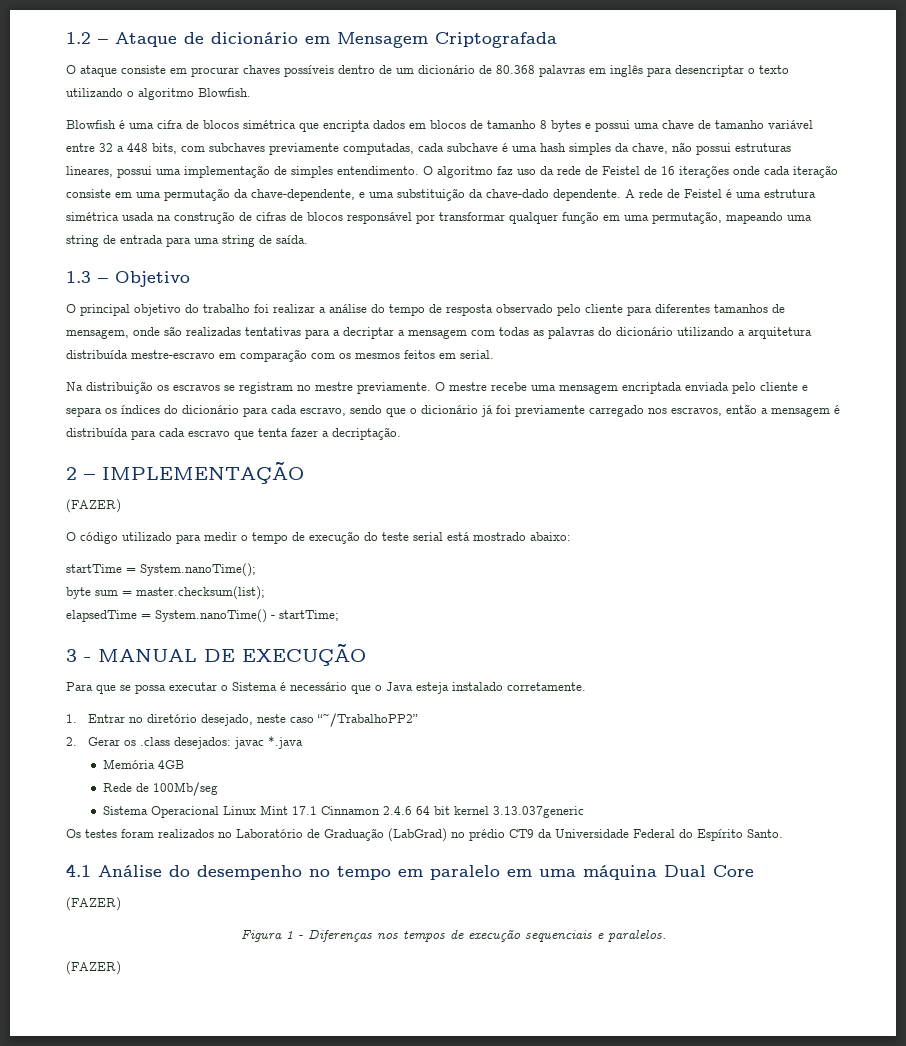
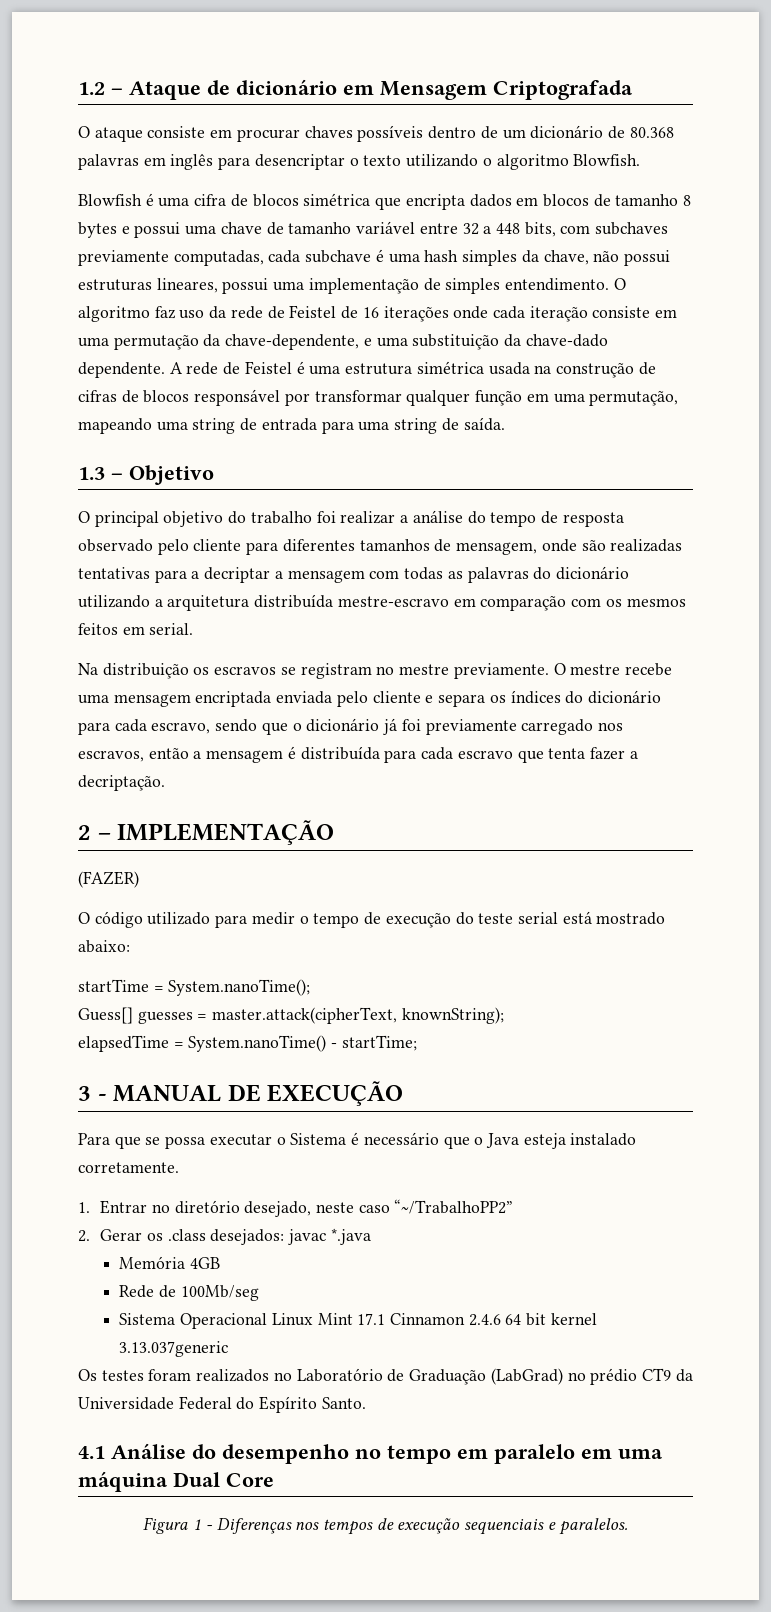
- byte sum = master.checksum(list);
+ Guess[] guesses = master.attack(cipherText, knownString);
  4.1 Análise do desempenho no tempo em paralelo em uma máquina Dual Core
- (FAZER)
  Figura 1 - Diferenças nos tempos de execução sequenciais e paralelos.
- (FAZER)

